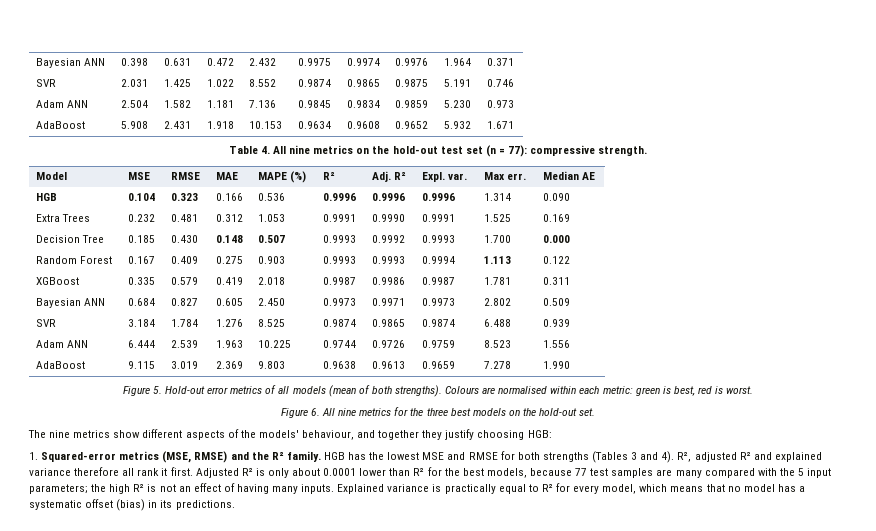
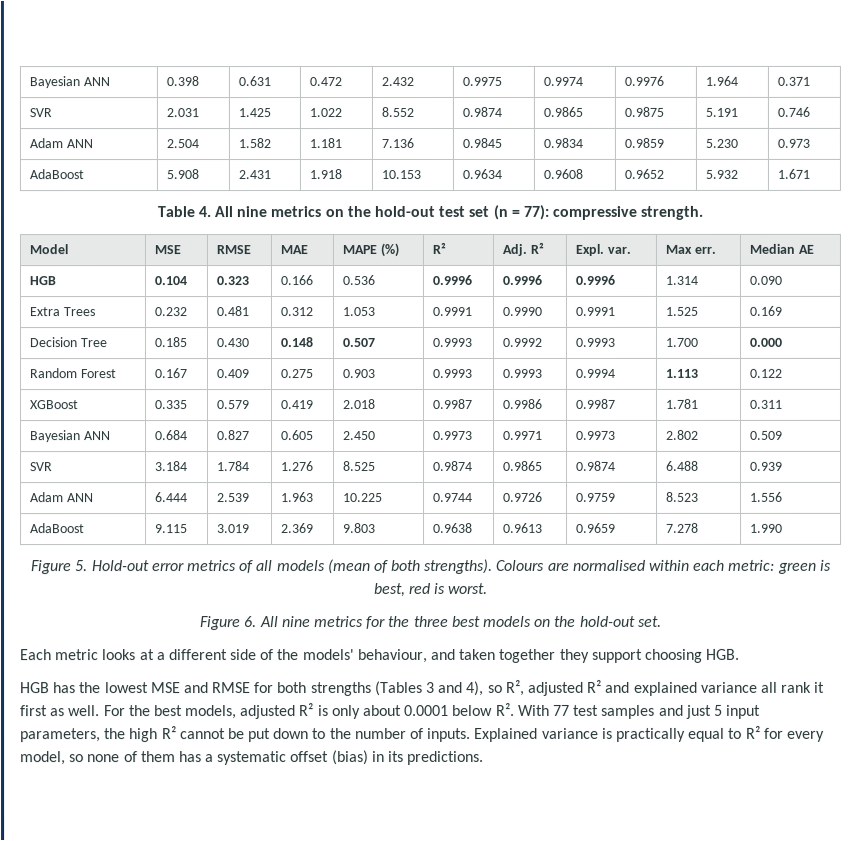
- The nine metrics show different aspects of the models' behaviour, and together they justify choosing HGB:
- 1. Squared-error metrics (MSE, RMSE) and the R² family. HGB has the lowest MSE and RMSE for both strengths (Tables 3 and 4). R², adjusted R² and explained variance therefore all rank it first. Adjusted R² is only about 0.0001 lower than R² for the best models, because 77 test samples are many compared with the 5 input parameters; the high R² is not an effect of having many inputs.
+ Each metric looks at a different side of the models' behaviour, and taken together they support choosing HGB.
+ HGB has the lowest MSE and RMSE for both strengths (Tables 3 and 4), so R², adjusted R² and explained variance all rank it first as well. For the best models, adjusted R² is only about 0.0001 below R². With 77 test samples and just 5 input parameters, the high R² cannot be put down to the number of inputs.
- Explained variance is practically equal to R² for every model, which means that no model has a systematic offset (bias) in its predictions.
+ Explained variance is practically equal to R² for every model, so none of them has a systematic offset (bias) in its predictions.

